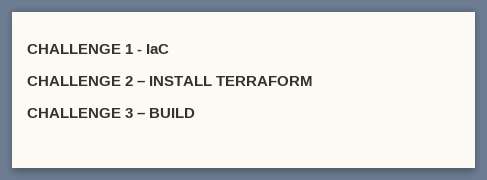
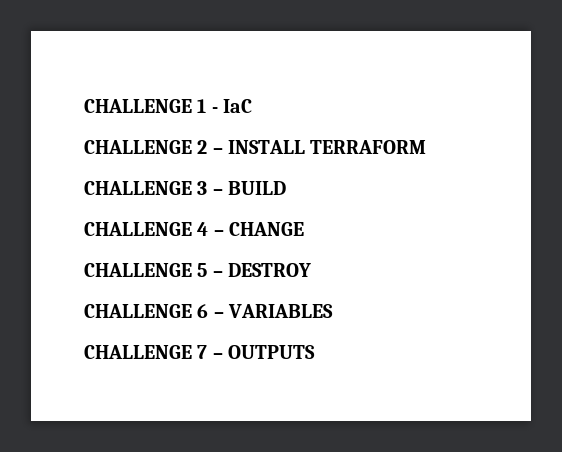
+ CHALLENGE 4 – CHANGE
+ CHALLENGE 5 – DESTROY
+ CHALLENGE 6 – VARIABLES
+ CHALLENGE 7 – OUTPUTS

